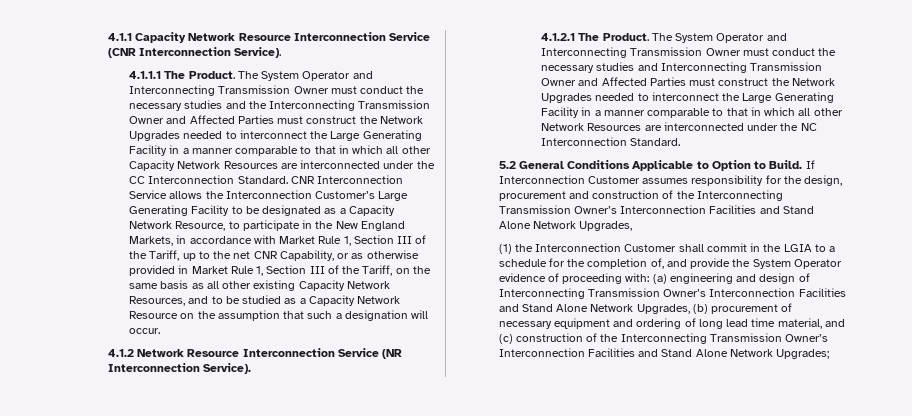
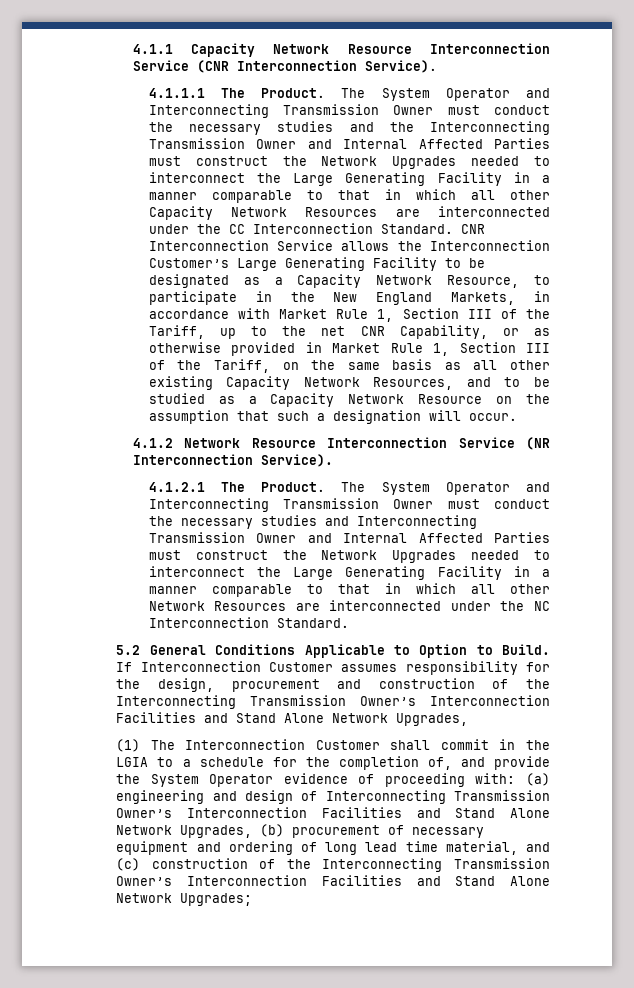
- The System Operator and Interconnecting Transmission Owner must conduct the necessary studies and the Interconnecting Transmission Owner and Affected Parties must construct the Network Upgrades needed to interconnect the Large Generating Facility in a manner comparable to that in which all other Capacity Network Resources are interconnected under the CC Interconnection Standard.
+ The System Operator and Interconnecting Transmission Owner must conduct the necessary studies and the Interconnecting Transmission Owner and Internal Affected Parties must construct the Network Upgrades needed to interconnect the Large Generating Facility in a manner comparable to that in which all other Capacity Network Resources are interconnected under the CC Interconnection Standard.
- The System Operator and Interconnecting Transmission Owner must conduct the necessary studies and Interconnecting Transmission Owner and Affected Parties must construct the Network Upgrades needed to interconnect the Large Generating Facility in a manner comparable to that in which all other Network Resources are interconnected under the NC Interconnection Standard.
+ The System Operator and Interconnecting Transmission Owner must conduct the necessary studies and Interconnecting Transmission Owner and Internal Affected Parties must construct the Network Upgrades needed to interconnect the Large Generating Facility in a manner comparable to that in which all other Network Resources are interconnected under the NC Interconnection Standard.
- (1) the Interconnection Customer shall commit in the LGIA to a schedule for the completion of, and provide the System Operator evidence of proceeding with:
+ (1) The Interconnection Customer shall commit in the LGIA to a schedule for the completion of, and provide the System Operator evidence of proceeding with:

